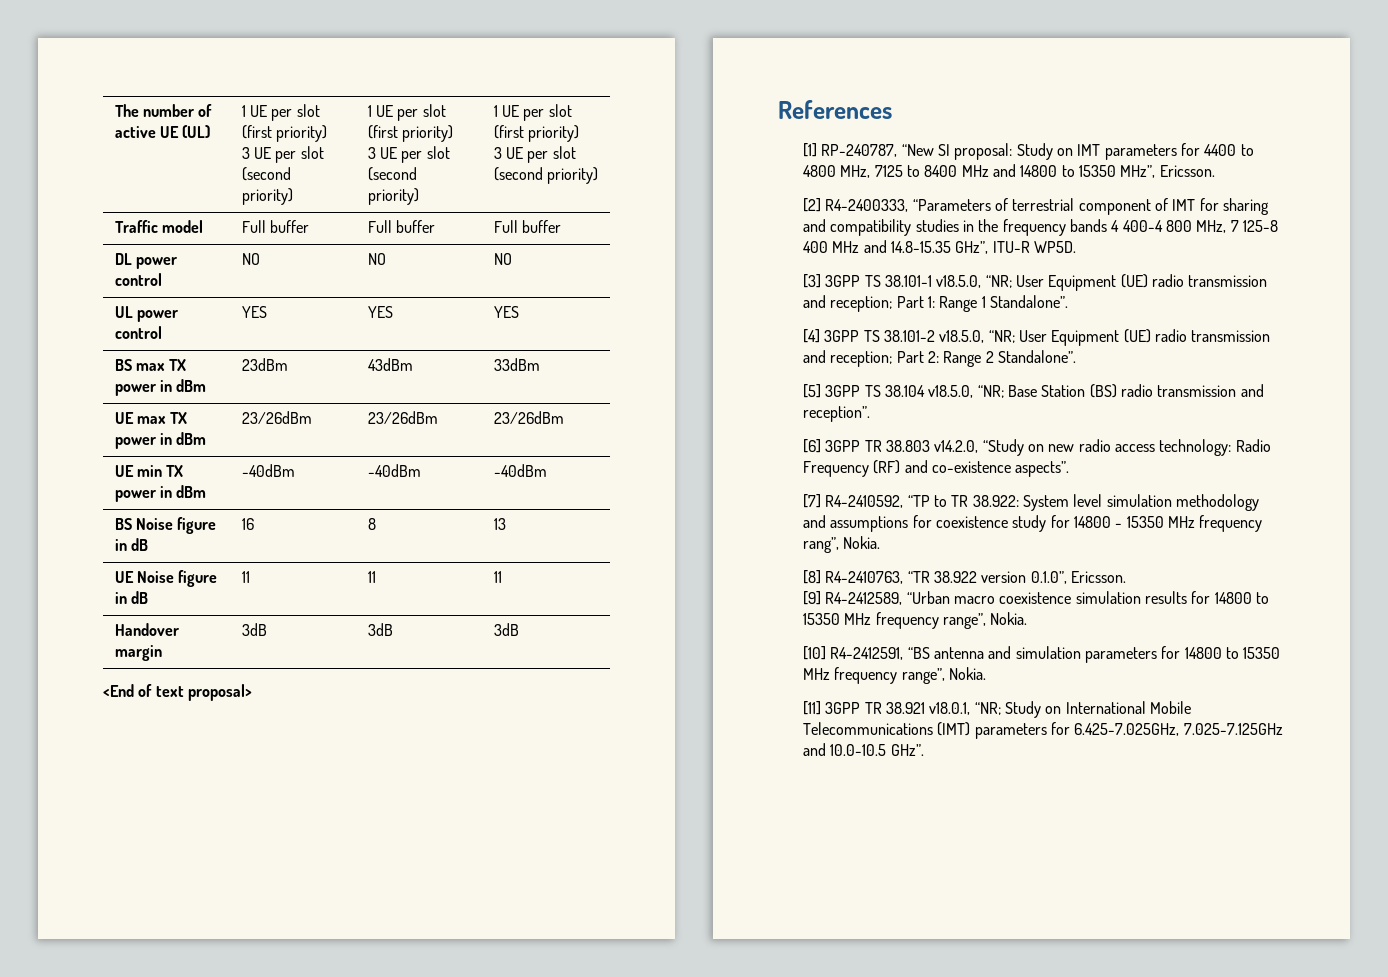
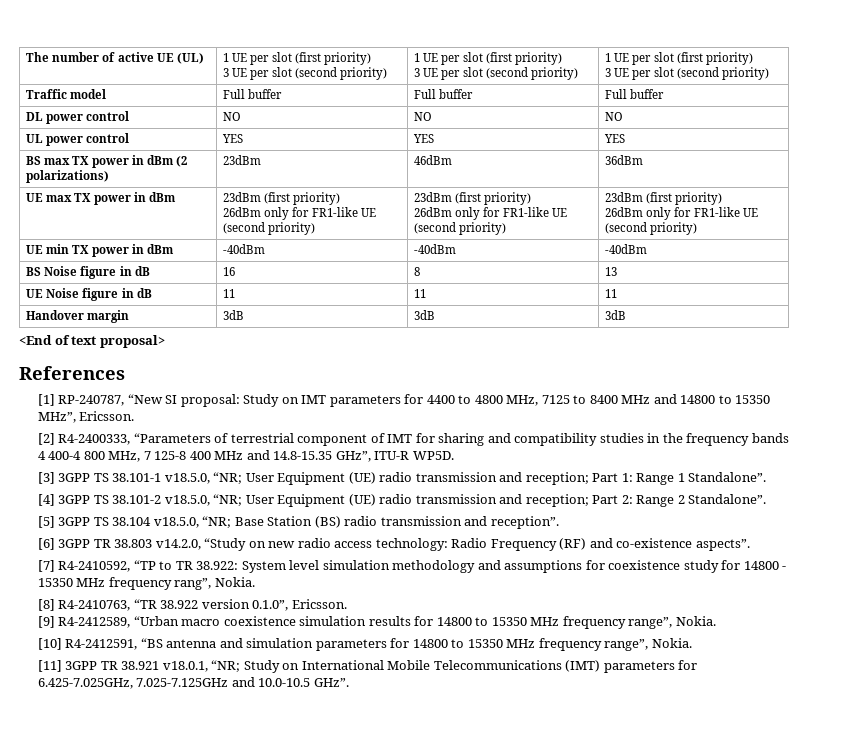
- BS max TX power in dBm | 23dBm | 43dBm | 33dBm
+ BS max TX power in dBm (2 polarizations) | 23dBm | 46dBm | 36dBm
- UE max TX power in dBm | 23/26dBm | 23/26dBm | 23/26dBm
+ UE max TX power in dBm | 23dBm (first priority)
+ 26dBm only for FR1-like UE (second priority) | 23dBm (first priority)
+ 26dBm only for FR1-like UE (second priority) | 23dBm (first priority)
+ 26dBm only for FR1-like UE (second priority)

